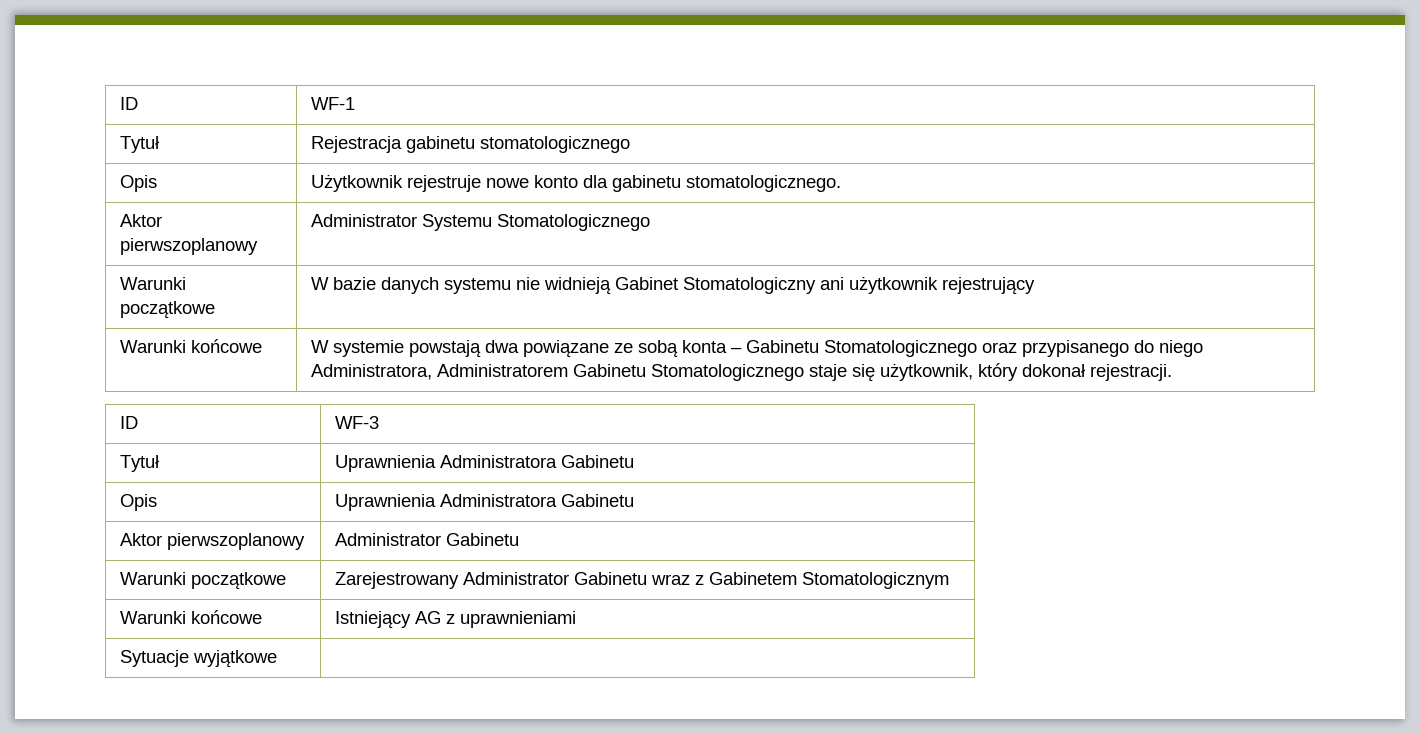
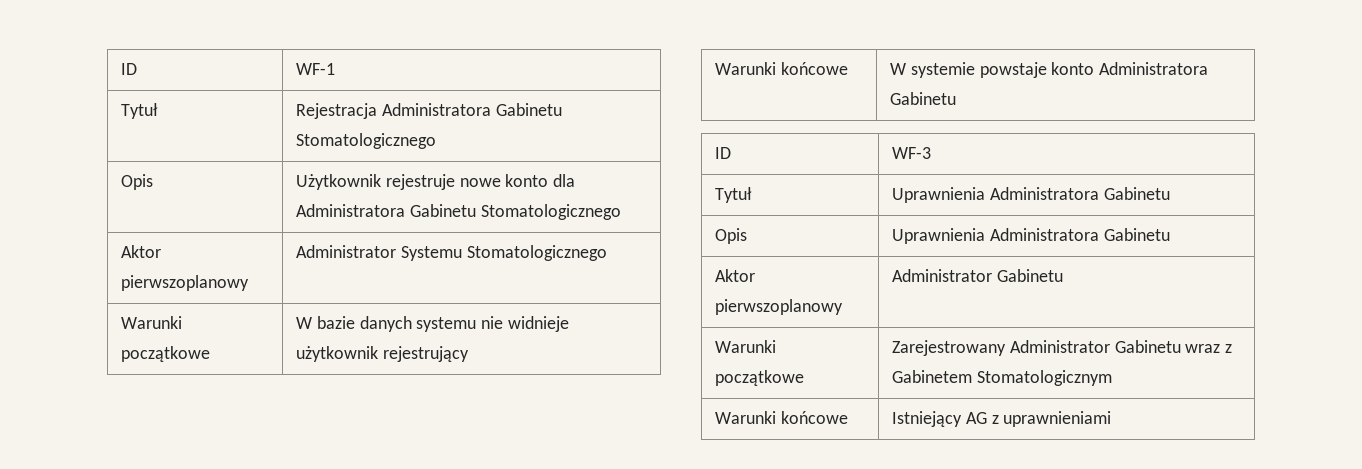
- Tytuł | Rejestracja gabinetu stomatologicznego
+ Tytuł | Rejestracja Administratora Gabinetu Stomatologicznego
- Opis | Użytkownik rejestruje nowe konto dla gabinetu stomatologicznego.
+ Opis | Użytkownik rejestruje nowe konto dla Administratora Gabinetu Stomatologicznego
- Warunki początkowe | W bazie danych systemu nie widnieją Gabinet Stomatologiczny ani użytkownik rejestrujący
+ Warunki początkowe | W bazie danych systemu nie widnieje użytkownik rejestrujący
- Warunki końcowe | W systemie powstają dwa powiązane ze sobą konta – Gabinetu Stomatologicznego oraz przypisanego do niego Administratora, Administratorem Gabinetu Stomatologicznego staje się użytkownik, który dokonał rejestracji.
+ Warunki końcowe | W systemie powstaje konto Administratora Gabinetu
- Sytuacje wyjątkowe |

